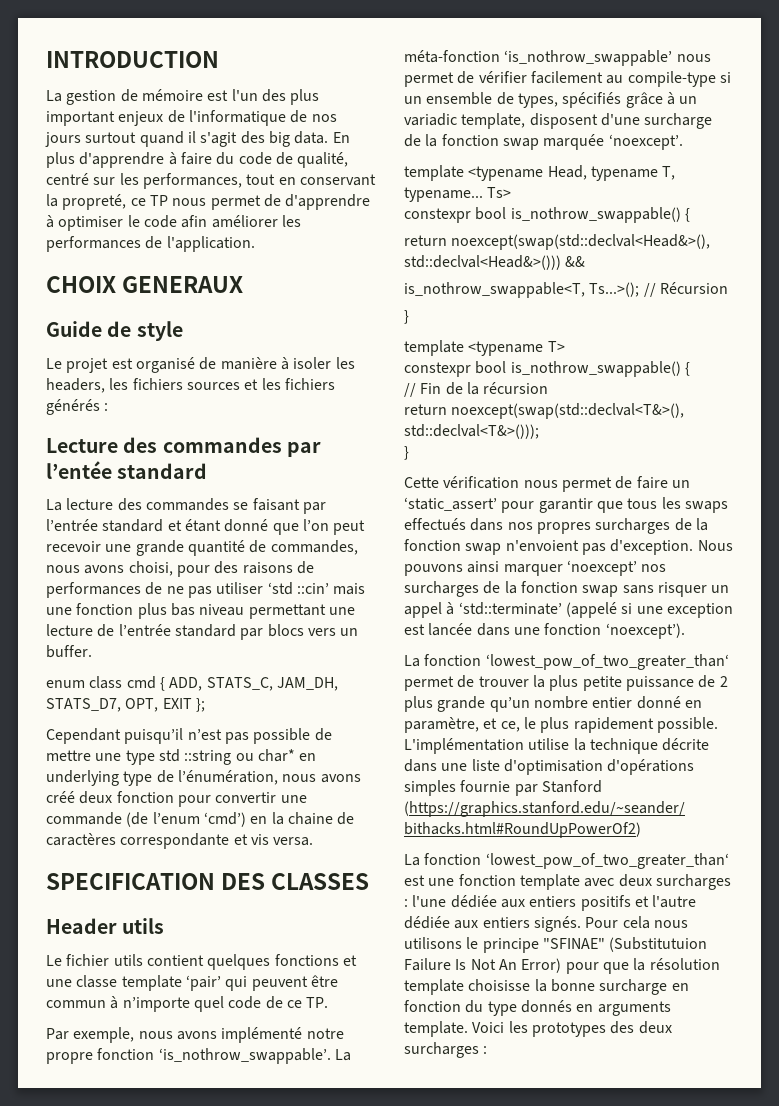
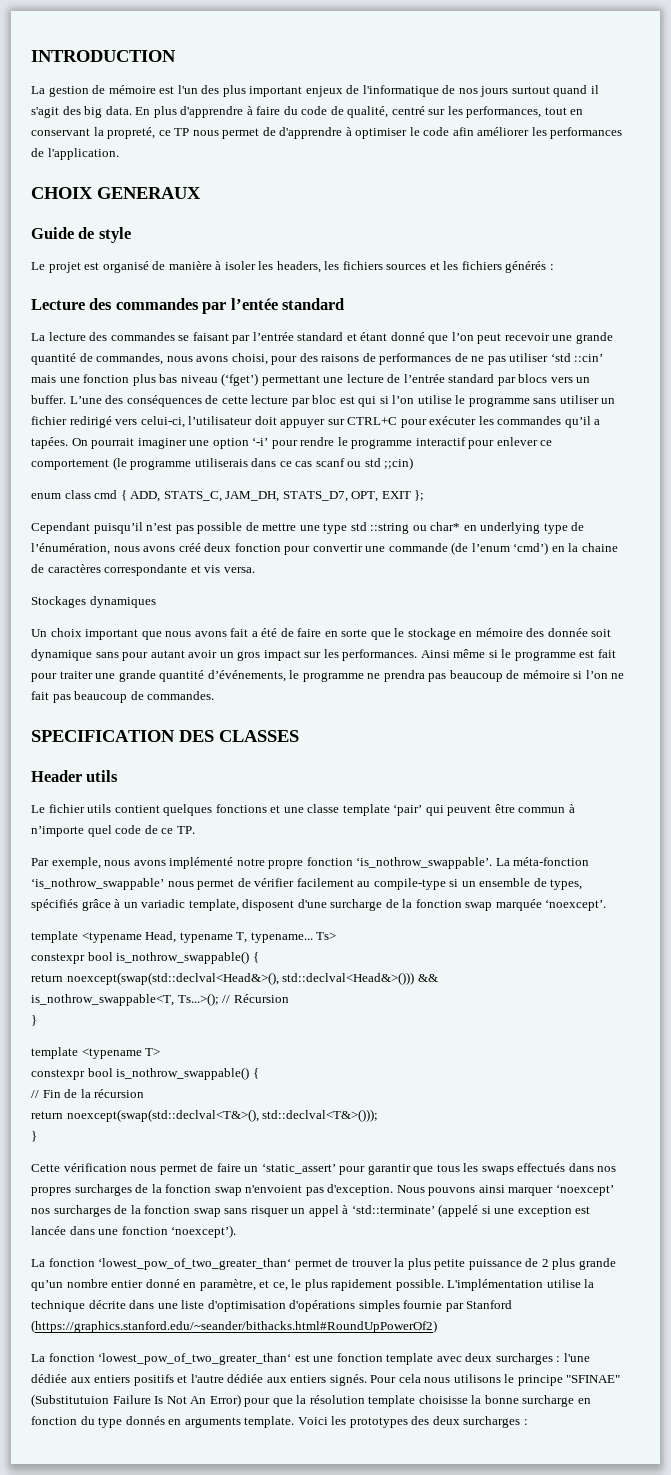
- La lecture des commandes se faisant par l’entrée standard et étant donné que l’on peut recevoir une grande quantité de commandes, nous avons choisi, pour des raisons de performances de ne pas utiliser ‘std ::cin’ mais une fonction plus bas niveau permettant une lecture de l’entrée standard par blocs vers un buffer.
+ La lecture des commandes se faisant par l’entrée standard et étant donné que l’on peut recevoir une grande quantité de commandes, nous avons choisi, pour des raisons de performances de ne pas utiliser ‘std ::cin’ mais une fonction plus bas niveau (‘fget’) permettant une lecture de l’entrée standard par blocs vers un buffer. L’une des conséquences de cette lecture par bloc est qui si l’on utilise le programme sans utiliser un fichier redirigé vers celui-ci, l’utilisateur doit appuyer sur CTRL+C pour exécuter les commandes qu’il a tapées. On pourrait imaginer une option ‘-i’ pour rendre le programme interactif pour enlever ce comportement (le programme utiliserais dans ce cas scanf ou std ;;cin)
+ Stockages dynamiques
+ Un choix important que nous avons fait a été de faire en sorte que le stockage en mémoire des donnée soit dynamique sans pour autant avoir un gros impact sur les performances. Ainsi même si le programme est fait pour traiter une grande quantité d’événements, le programme ne prendra pas beaucoup de mémoire si l’on ne fait pas beaucoup de commandes.

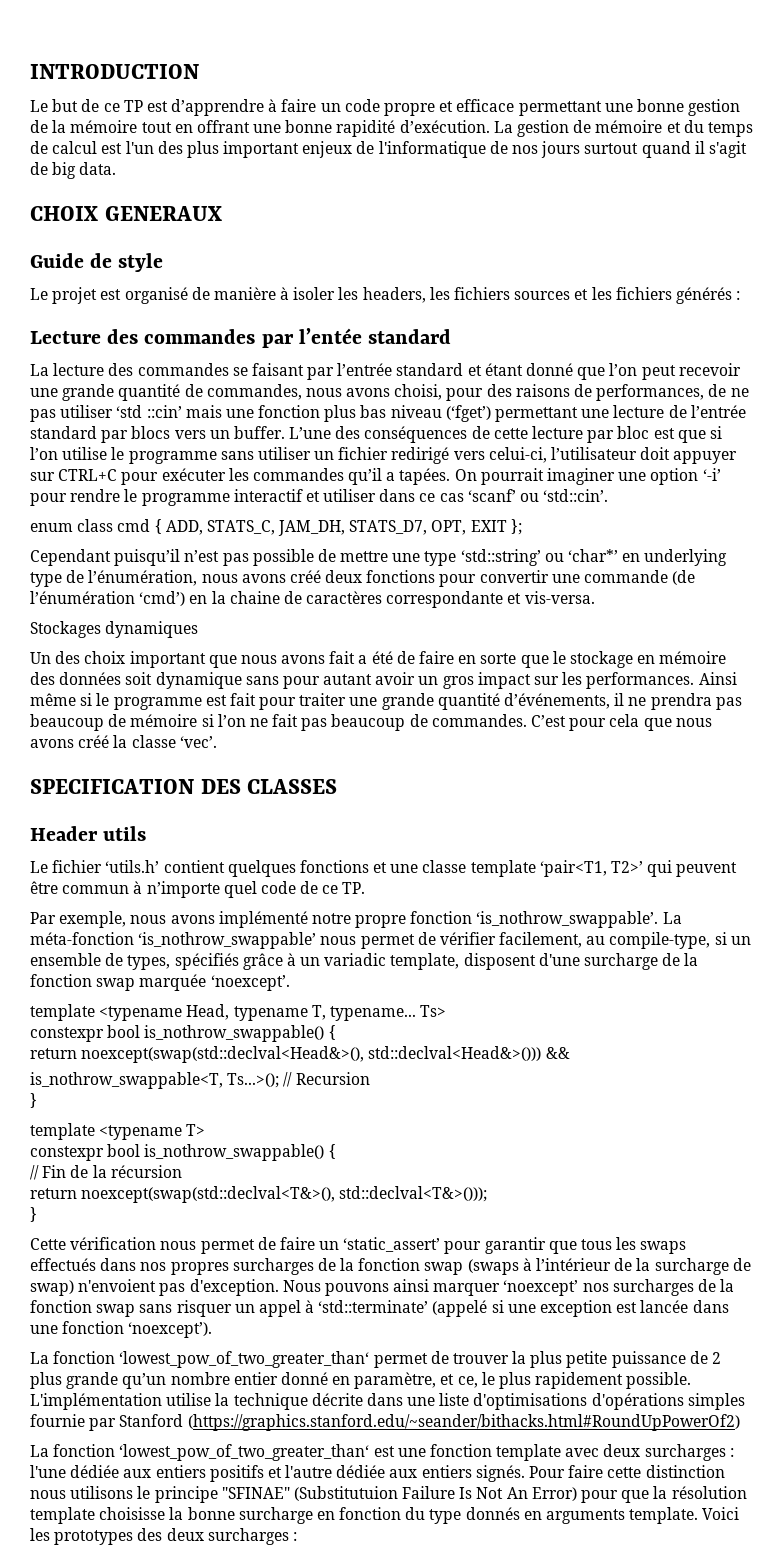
- La gestion de mémoire est l'un des plus important enjeux de l'informatique de nos jours surtout quand il s'agit des big data. En plus d'apprendre à faire du code de qualité, centré sur les performances, tout en conservant la propreté, ce TP nous permet de d'apprendre à optimiser le code afin améliorer les performances de l'application.
+ Le but de ce TP est d’apprendre à faire un code propre et efficace permettant une bonne gestion de la mémoire tout en offrant une bonne rapidité d’exécution. La gestion de mémoire et du temps de calcul est l'un des plus important enjeux de l'informatique de nos jours surtout quand il s'agit de big data.
- La lecture des commandes se faisant par l’entrée standard et étant donné que l’on peut recevoir une grande quantité de commandes, nous avons choisi, pour des raisons de performances de ne pas utiliser ‘std ::cin’ mais une fonction plus bas niveau (‘fget’) permettant une lecture de l’entrée standard par blocs vers un buffer.
+ La lecture des commandes se faisant par l’entrée standard et étant donné que l’on peut recevoir une grande quantité de commandes, nous avons choisi, pour des raisons de performances, de ne pas utiliser ‘std ::cin’ mais une fonction plus bas niveau (‘fget’) permettant une lecture de l’entrée standard par blocs vers un buffer.
- L’une des conséquences de cette lecture par bloc est qui si l’on utilise le programme sans utiliser un fichier redirigé vers celui-ci, l’utilisateur doit appuyer sur CTRL+C pour exécuter les commandes qu’il a tapées.
+ L’une des conséquences de cette lecture par bloc est que si l’on utilise le programme sans utiliser un fichier redirigé vers celui-ci, l’utilisateur doit appuyer sur CTRL+C pour exécuter les commandes qu’il a tapées.
- On pourrait imaginer une option ‘-i’ pour rendre le programme interactif pour enlever ce comportement (le programme utiliserais dans ce cas scanf ou std ;;cin)
+ On pourrait imaginer une option ‘-i’ pour rendre le programme interactif et utiliser dans ce cas ‘scanf’ ou ‘std::cin’.
- Cependant puisqu’il n’est pas possible de mettre une type std ::string ou char* en underlying type de l’énumération, nous avons créé deux fonction pour convertir une commande (de l’enum ‘cmd’) en la chaine de caractères correspondante et vis versa.
+ Cependant puisqu’il n’est pas possible de mettre une type ‘std::string’ ou ‘char*’ en underlying type de l’énumération, nous avons créé deux fonctions pour convertir une commande (de l’énumération ‘cmd’) en la chaine de caractères correspondante et vis-versa.
- Un choix important que nous avons fait a été de faire en sorte que le stockage en mémoire des donnée soit dynamique sans pour autant avoir un gros impact sur les performances.
+ Un des choix important que nous avons fait a été de faire en sorte que le stockage en mémoire des données soit dynamique sans pour autant avoir un gros impact sur les performances.
- Ainsi même si le programme est fait pour traiter une grande quantité d’événements, le programme ne prendra pas beaucoup de mémoire si l’on ne fait pas beaucoup de commandes.
+ Ainsi même si le programme est fait pour traiter une grande quantité d’événements, il ne prendra pas beaucoup de mémoire si l’on ne fait pas beaucoup de commandes. C’est pour cela que nous avons créé la classe ‘vec’.
- Le fichier utils contient quelques fonctions et une classe template ‘pair’ qui peuvent être commun à n’importe quel code de ce TP.
+ Le fichier ‘utils.h’ contient quelques fonctions et une classe template ‘pair<T1, T2>’ qui peuvent être commun à n’importe quel code de ce TP.
- La méta-fonction ‘is_nothrow_swappable’ nous permet de vérifier facilement au compile-type si un ensemble de types, spécifiés grâce à un variadic template, disposent d'une surcharge de la fonction swap marquée ‘noexcept’.
+ La méta-fonction ‘is_nothrow_swappable’ nous permet de vérifier facilement, au compile-type, si un ensemble de types, spécifiés grâce à un variadic template, disposent d'une surcharge de la fonction swap marquée ‘noexcept’.
- is_nothrow_swappable<T, Ts...>(); // Récursion
+ is_nothrow_swappable<T, Ts...>(); // Recursion
- Cette vérification nous permet de faire un ‘static_assert’ pour garantir que tous les swaps effectués dans nos propres surcharges de la fonction swap n'envoient pas d'exception.
+ Cette vérification nous permet de faire un ‘static_assert’ pour garantir que tous les swaps effectués dans nos propres surcharges de la fonction swap (swaps à l’intérieur de la surcharge de swap) n'envoient pas d'exception.
- L'implémentation utilise la technique décrite dans une liste d'optimisation d'opérations simples fournie par Stanford (https://graphics.stanford.edu/~seander/bithacks.html#RoundUpPowerOf2)
+ L'implémentation utilise la technique décrite dans une liste d'optimisations d'opérations simples fournie par Stanford (https://graphics.stanford.edu/~seander/bithacks.html#RoundUpPowerOf2)
- Pour cela nous utilisons le principe "SFINAE" (Substitutuion Failure Is Not An Error) pour que la résolution template choisisse la bonne surcharge en fonction du type donnés en arguments template.
+ Pour faire cette distinction nous utilisons le principe "SFINAE" (Substitutuion Failure Is Not An Error) pour que la résolution template choisisse la bonne surcharge en fonction du type donnés en arguments template.

